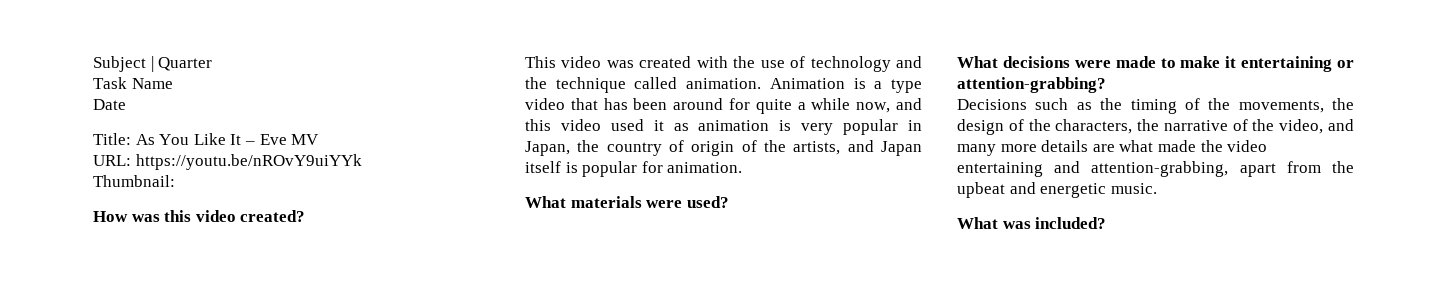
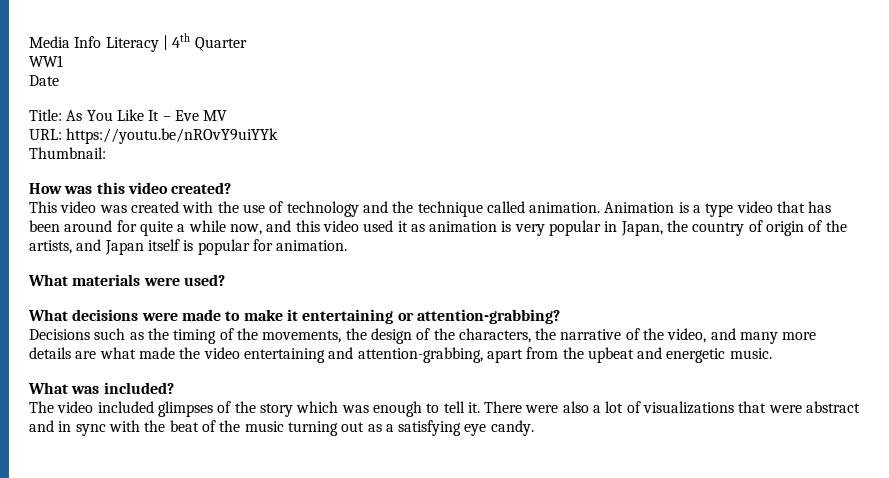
- Subject | Quarter
+ Media Info Literacy | 4th Quarter
- Task Name
+ WW1
+ The video included glimpses of the story which was enough to tell it. There were also a lot of visualizations that were abstract and in sync with the beat of the music turning out as a satisfying eye candy.

